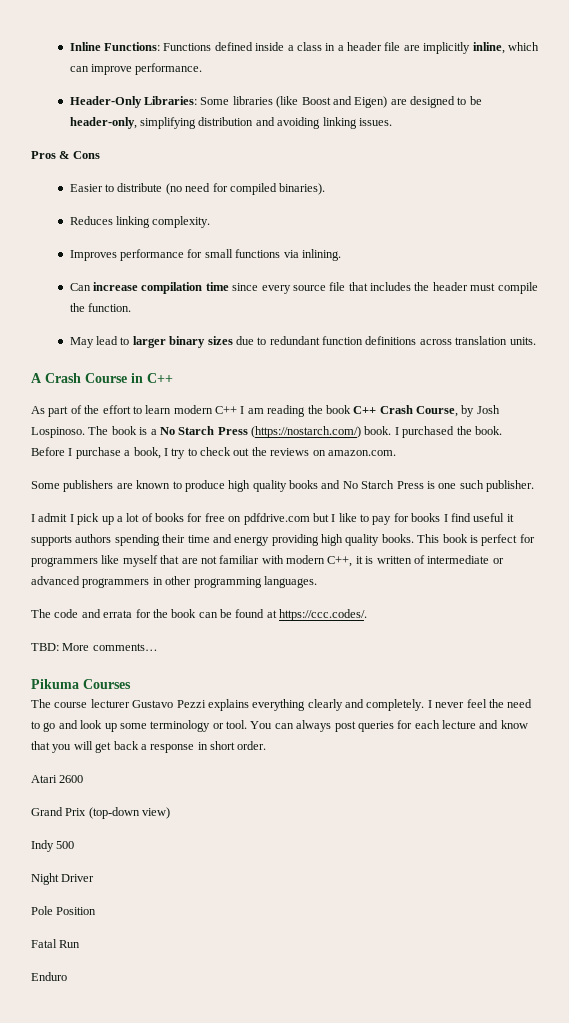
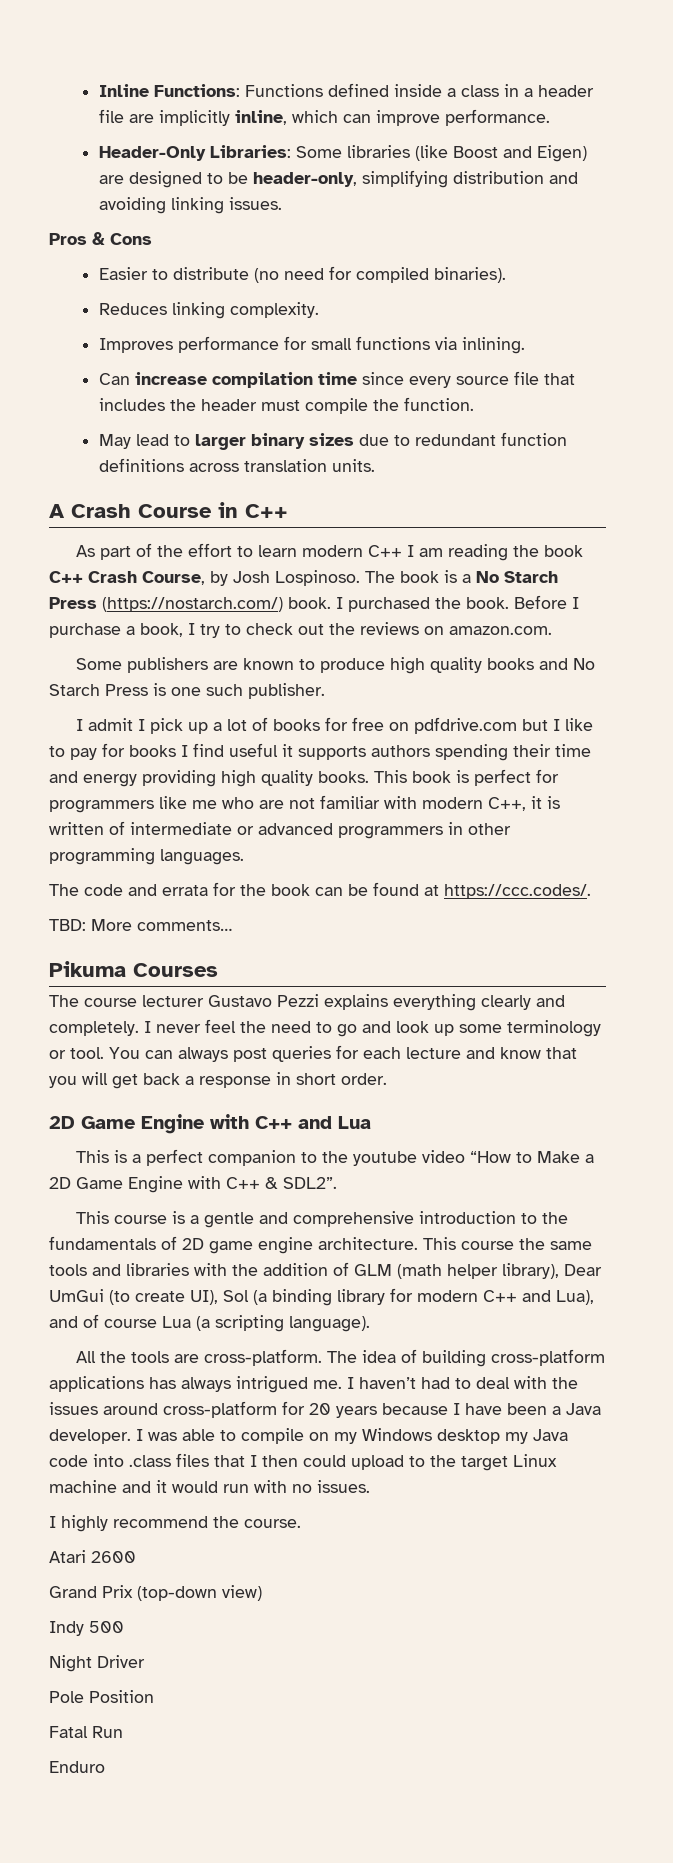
- This book is perfect for programmers like myself that are not familiar with modern C++, it is written of intermediate or advanced programmers in other programming languages.
+ This book is perfect for programmers like me who are not familiar with modern C++, it is written of intermediate or advanced programmers in other programming languages.
+ 2D Game Engine with C++ and Lua
+ This is a perfect companion to the youtube video “How to Make a 2D Game Engine with C++ & SDL2”.
+ This course is a gentle and comprehensive introduction to the fundamentals of 2D game engine architecture. This course the same tools and libraries with the addition of GLM (math helper library), Dear UmGui (to create UI), Sol (a binding library for modern C++ and Lua), and of course Lua (a scripting language).
+ All the tools are cross-platform. The idea of building cross-platform applications has always intrigued me. I haven’t had to deal with the issues around cross-platform for 20 years because I have been a Java developer. I was able to compile on my Windows desktop my Java code into .class files that I then could upload to the target Linux machine and it would run with no issues.
+ I highly recommend the course.

